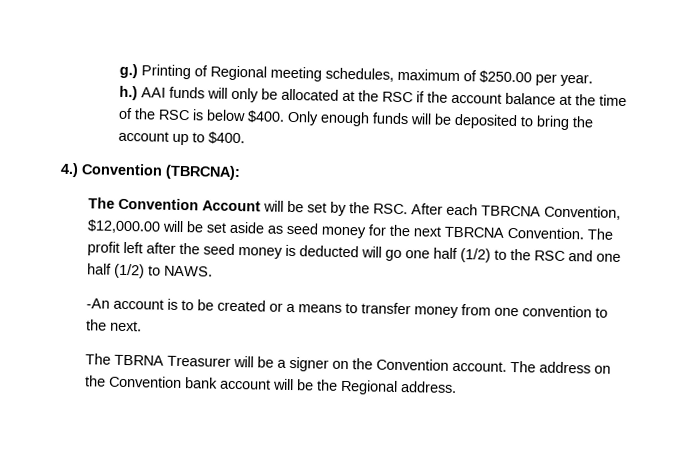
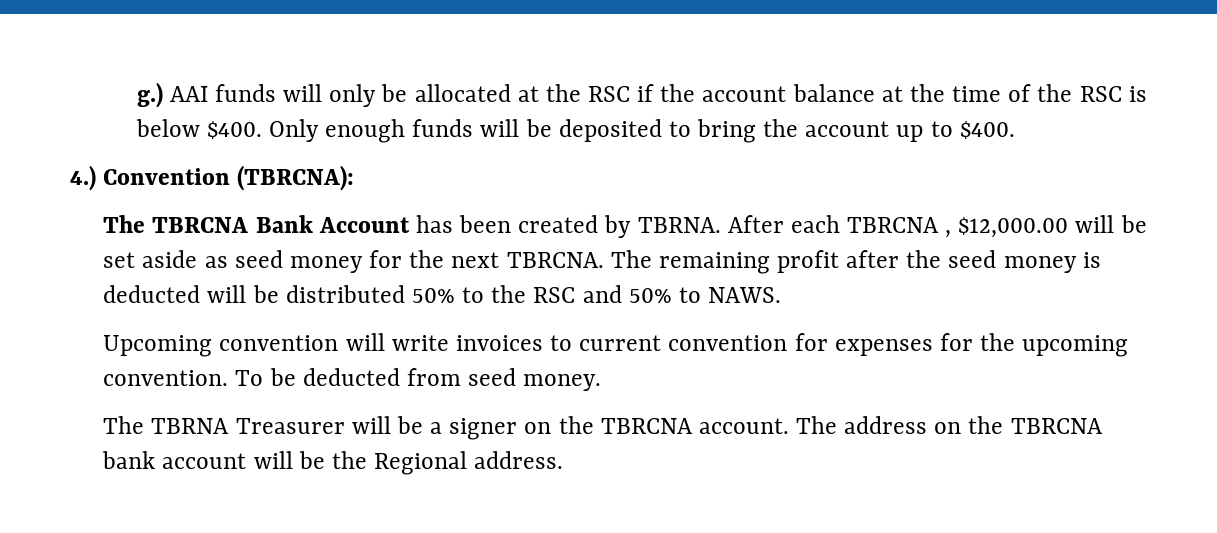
- Printing of Regional meeting schedules, maximum of $250.00 per year.
- h.)
- The Convention Account will be set by the RSC. After each TBRCNA Convention, $12,000.00 will be set aside as seed money for the next TBRCNA Convention. The profit left after the seed money is deducted will go one half (1/2) to the RSC and one half (1/2) to NAWS.
+ The TBRCNA Bank Account has been created by TBRNA. After each TBRCNA , $12,000.00 will be set aside as seed money for the next TBRCNA. The remaining profit after the seed money is deducted will be distributed 50% to the RSC and 50% to NAWS.
- -An account is to be created or a means to transfer money from one convention to the next.
+ Upcoming convention will write invoices to current convention for expenses for the upcoming convention. To be deducted from seed money.
- The TBRNA Treasurer will be a signer on the Convention account.
+ The TBRNA Treasurer will be a signer on the TBRCNA account.
- The address on the Convention bank account will be the Regional address.
+ The address on the TBRCNA bank account will be the Regional address.

